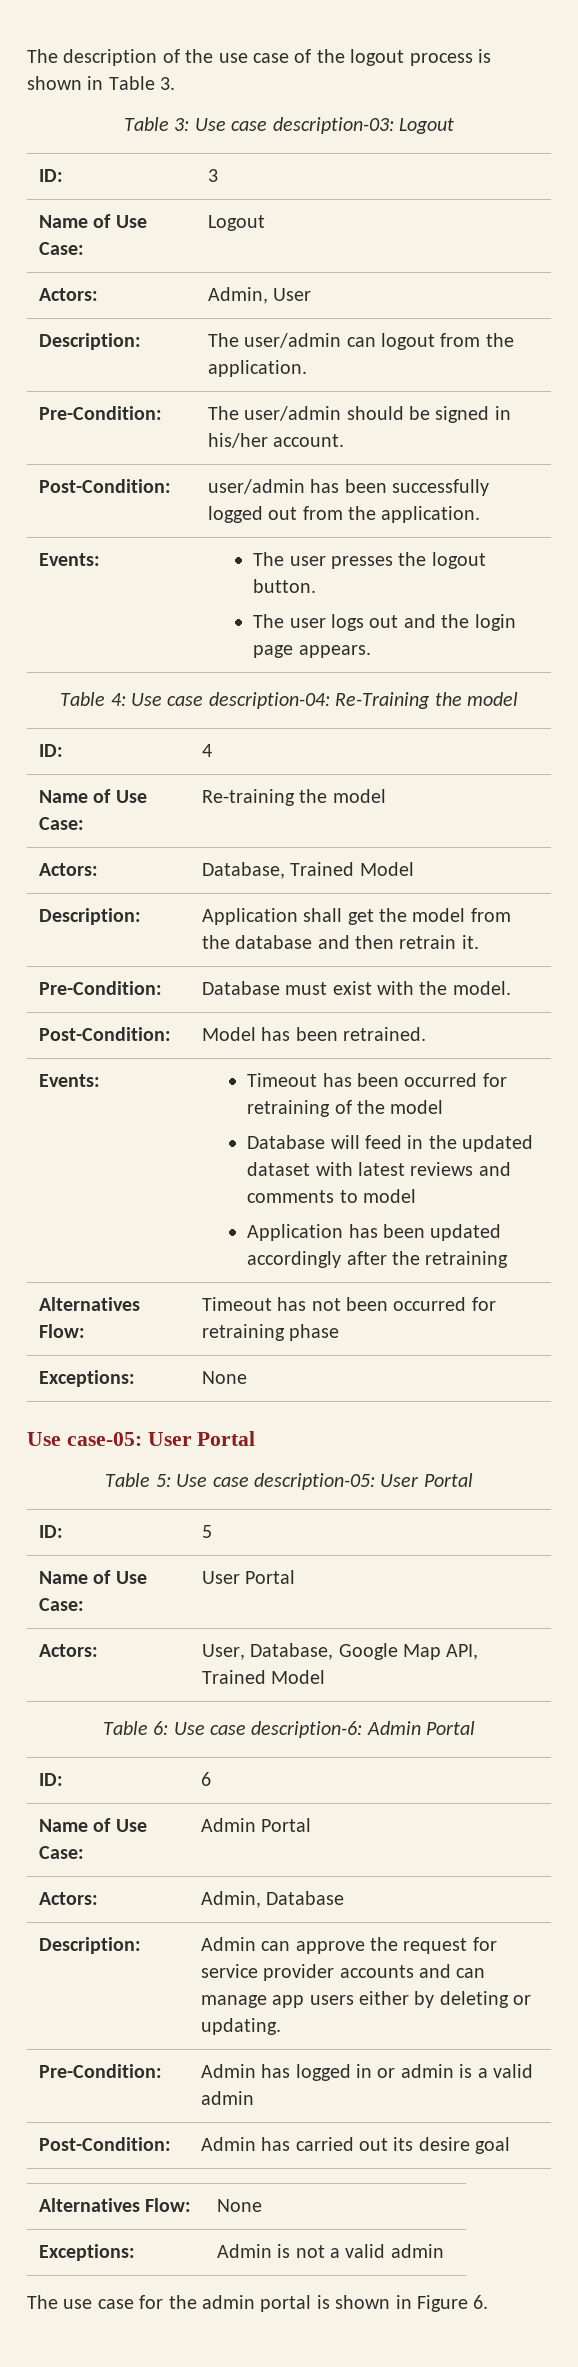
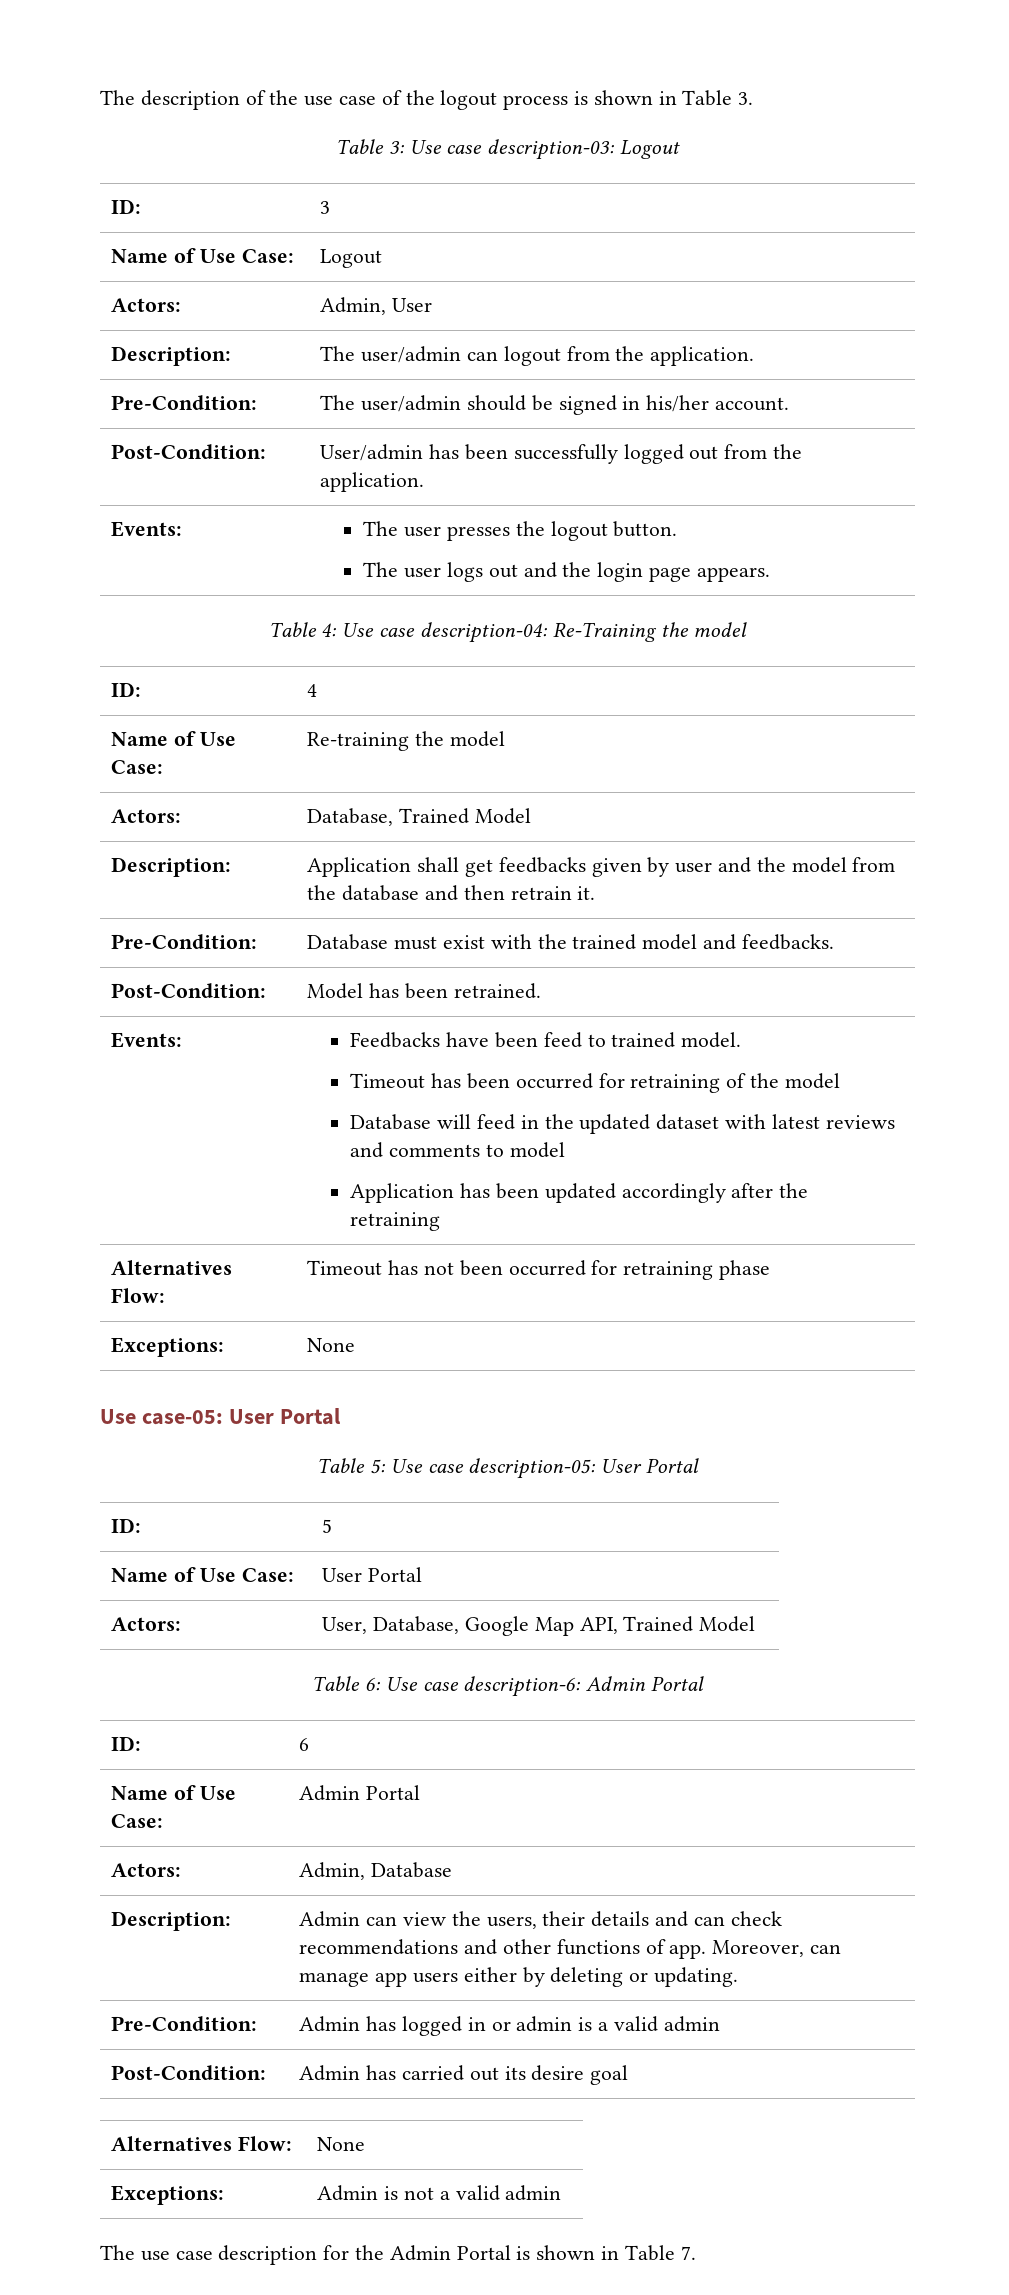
- Post-Condition: | user/admin has been successfully logged out from the application.
+ Post-Condition: | User/admin has been successfully logged out from the application.
- Description: | Application shall get the model from the database and then retrain it.
+ Description: | Application shall get feedbacks given by user and the model from the database and then retrain it.
- Pre-Condition: | Database must exist with the model.
+ Pre-Condition: | Database must exist with the trained model and feedbacks.
- Events: | Timeout has been occurred for retraining of the model
+ Events: | Feedbacks have been feed to trained model.
+ Timeout has been occurred for retraining of the model
- Description: | Admin can approve the request for service provider accounts and can manage app users either by deleting or updating.
+ Description: | Admin can view the users, their details and can check recommendations and other functions of app. Moreover, can manage app users either by deleting or updating.
- The use case for the admin portal is shown in Figure 6.
+ The use case description for the Admin Portal is shown in Table 7.

